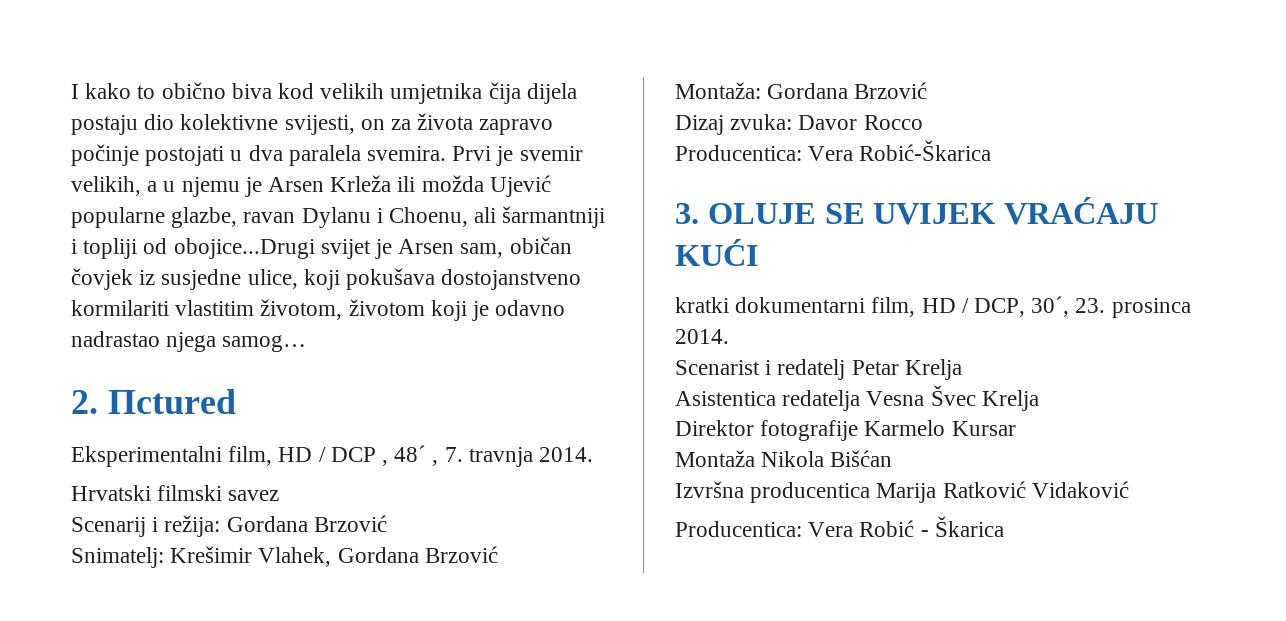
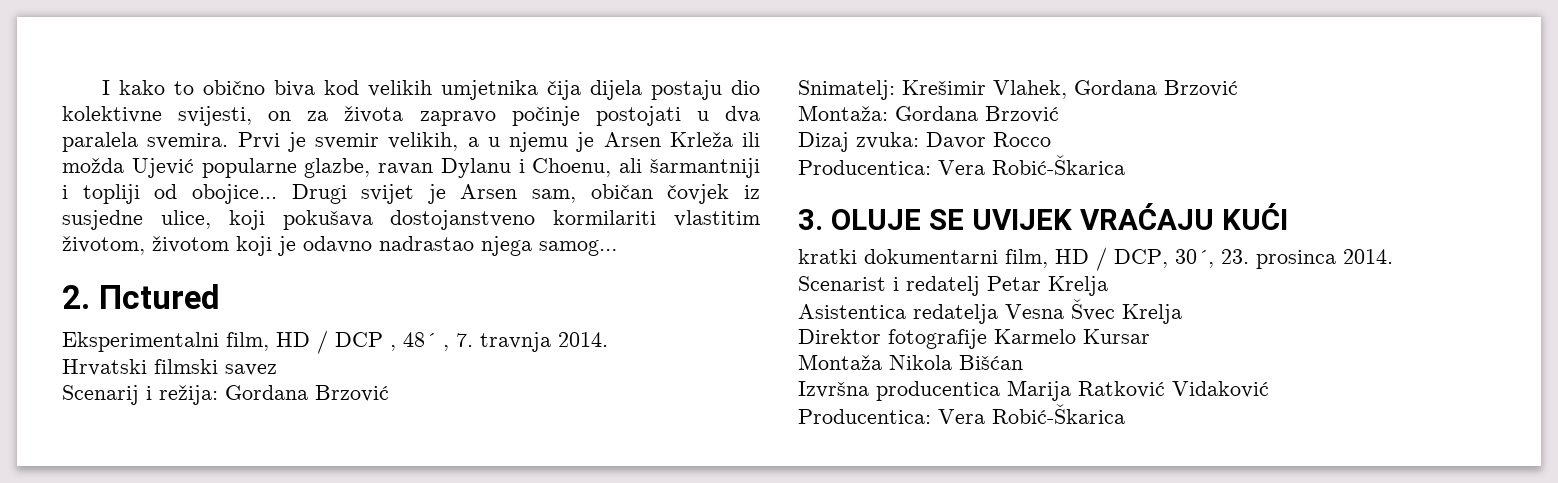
- Prvi je svemir velikih, a u njemu je Arsen Krleža ili možda Ujević popularne glazbe, ravan Dylanu i Choenu, ali šarmantniji i topliji od obojice...Drugi svijet je Arsen sam, običan čovjek iz susjedne ulice, koji pokušava dostojanstveno kormilariti vlastitim životom, životom koji je odavno nadrastao njega samog…
+ Prvi je svemir velikih, a u njemu je Arsen Krleža ili možda Ujević popularne glazbe, ravan Dylanu i Choenu, ali šarmantniji i topliji od obojice... Drugi svijet je Arsen sam, običan čovjek iz susjedne ulice, koji pokušava dostojanstveno kormilariti vlastitim životom, životom koji je odavno nadrastao njega samog…
  Izvršna producentica Marija Ratković Vidaković
- Producentica: Vera Robić - Škarica
+ Producentica: Vera Robić-Škarica

